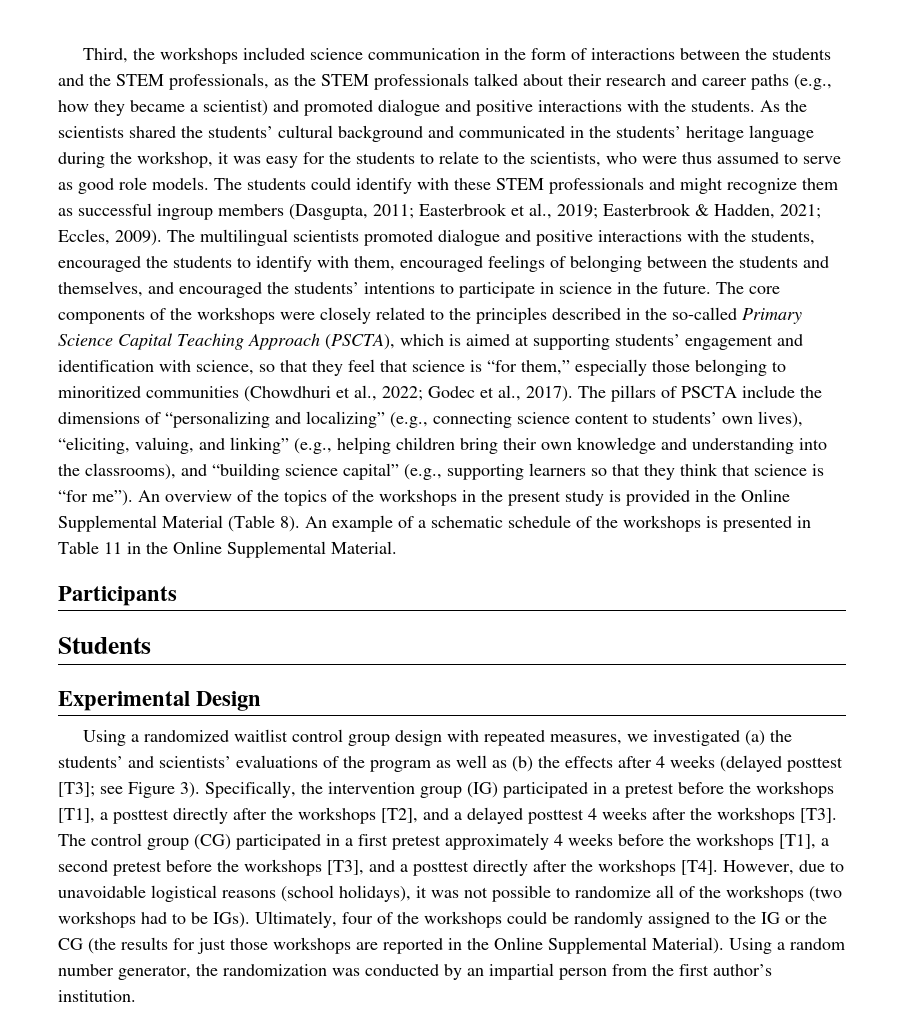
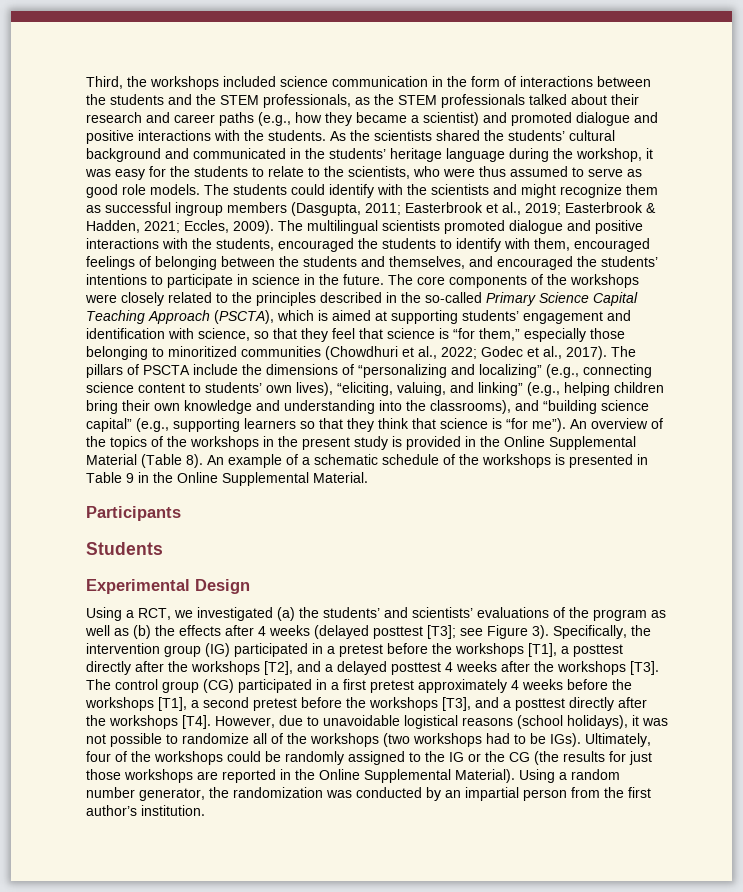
- The students could identify with these STEM professionals and might recognize them as successful ingroup members (Dasgupta, 2011; Easterbrook et al., 2019; Easterbrook & Hadden, 2021; Eccles, 2009).
+ The students could identify with the scientists and might recognize them as successful ingroup members (Dasgupta, 2011; Easterbrook et al., 2019; Easterbrook & Hadden, 2021; Eccles, 2009).
- An example of a schematic schedule of the workshops is presented in Table 11 in the Online Supplemental Material.
+ An example of a schematic schedule of the workshops is presented in Table 9 in the Online Supplemental Material.
- Using a randomized waitlist control group design with repeated measures, we investigated (a) the students’ and scientists’ evaluations of the program as well as (b) the effects after 4 weeks (delayed posttest [T3]; see Figure 3).
+ Using a RCT, we investigated (a) the students’ and scientists’ evaluations of the program as well as (b) the effects after 4 weeks (delayed posttest [T3]; see Figure 3).

